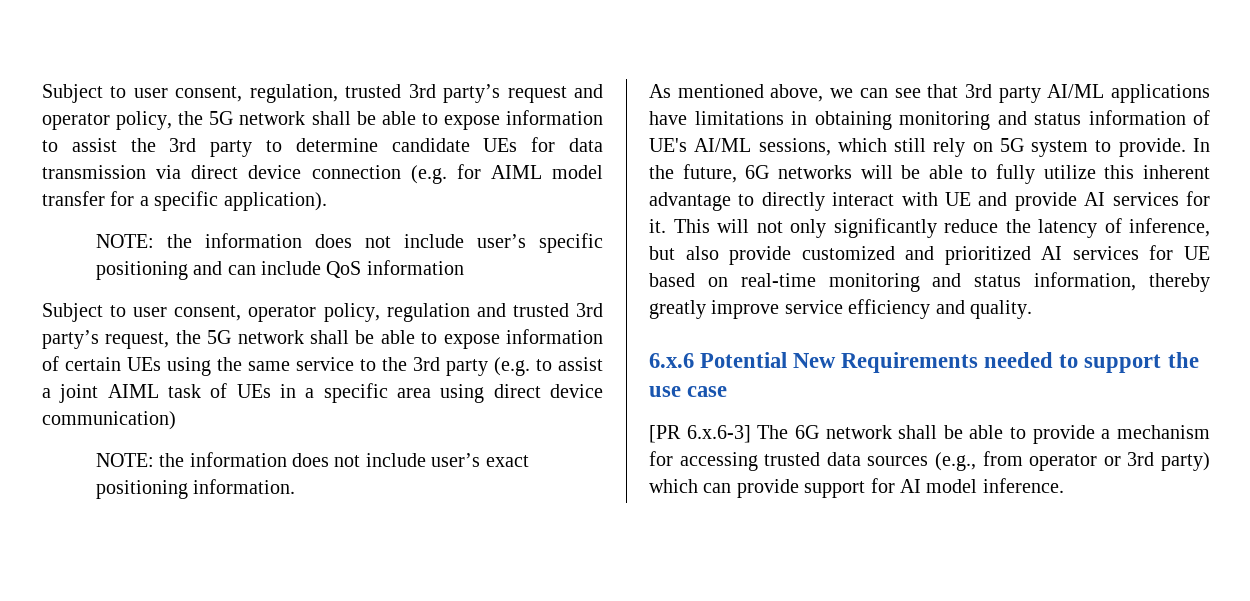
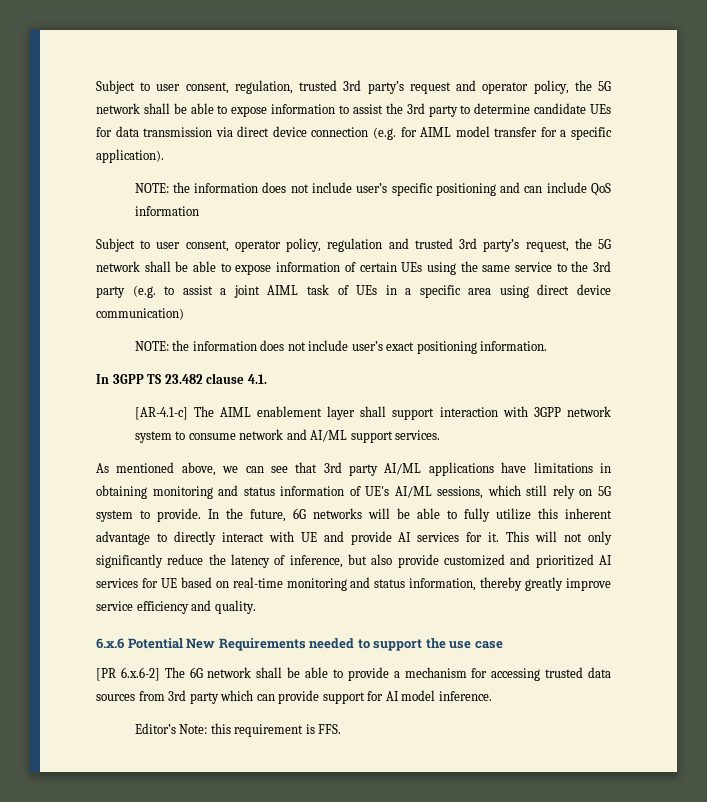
+ In 3GPP TS 23.482 clause 4.1.
+ [AR-4.1-c] The AIML enablement layer shall support interaction with 3GPP network system to consume network and AI/ML support services.
- [PR 6.x.6-3] The 6G network shall be able to provide a mechanism for accessing trusted data sources (e.g., from operator or 3rd party) which can provide support for AI model inference.
+ [PR 6.x.6-2] The 6G network shall be able to provide a mechanism for accessing trusted data sources from 3rd party which can provide support for AI model inference.
+ Editor’s Note: this requirement is FFS.

